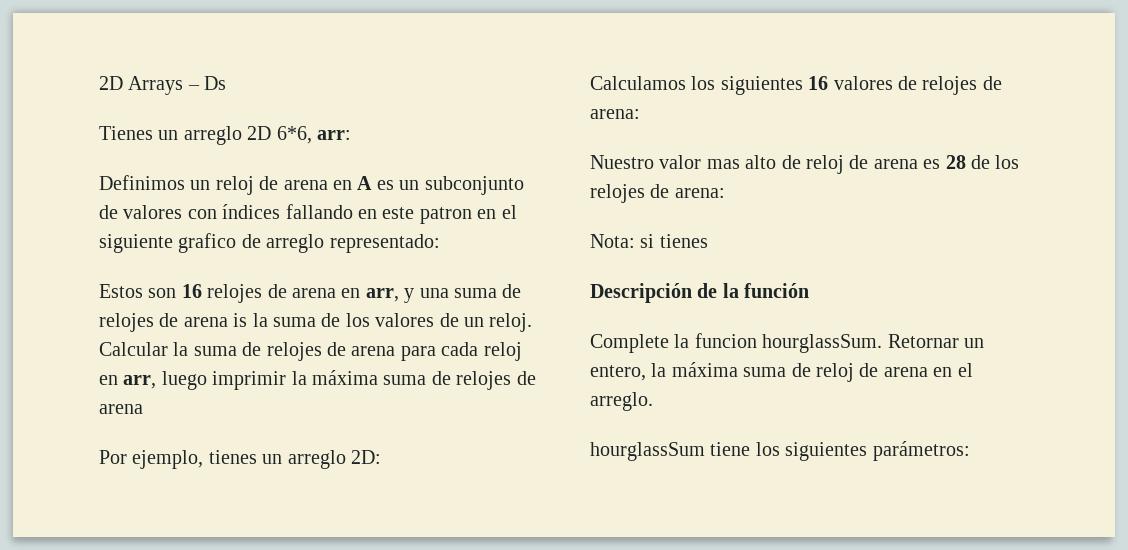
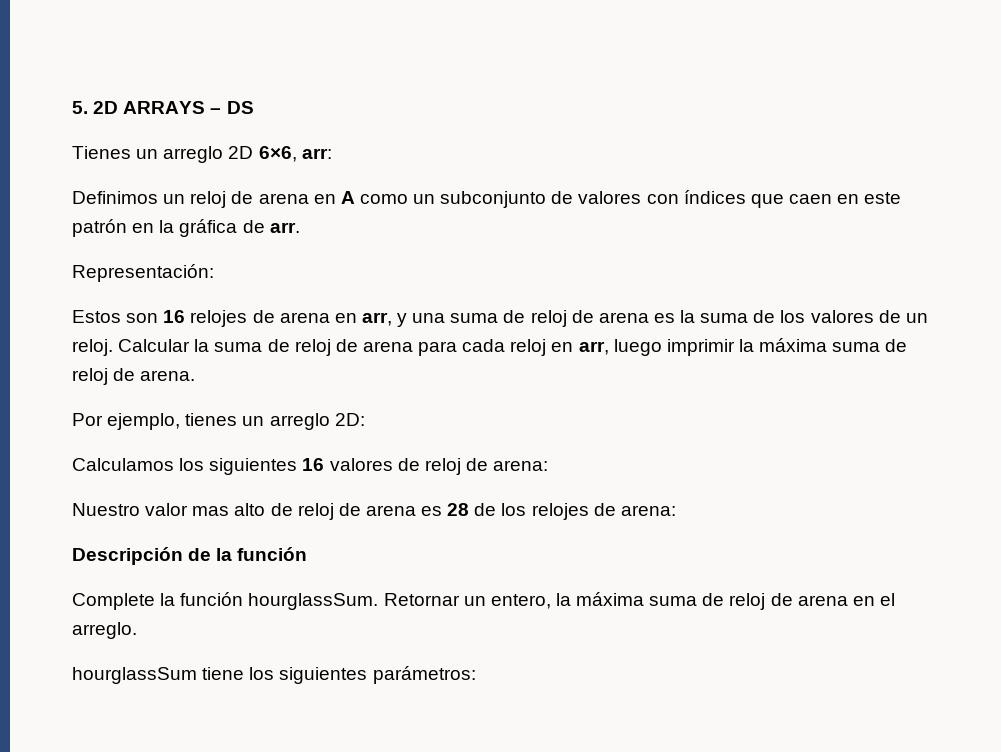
- 2D Arrays – Ds
+ 5. 2D ARRAYS – DS
- Tienes un arreglo 2D 6*6, arr:
+ Tienes un arreglo 2D 6×6, arr:
- Definimos un reloj de arena en A es un subconjunto de valores con índices fallando en este patron en el siguiente grafico de arreglo representado:
+ Definimos un reloj de arena en A como un subconjunto de valores con índices que caen en este patrón en la gráfica de arr.
+ Representación:
- Estos son 16 relojes de arena en arr, y una suma de relojes de arena is la suma de los valores de un reloj.
+ Estos son 16 relojes de arena en arr, y una suma de reloj de arena es la suma de los valores de un reloj.
- Calcular la suma de relojes de arena para cada reloj en arr, luego imprimir la máxima suma de relojes de arena
+ Calcular la suma de reloj de arena para cada reloj en arr, luego imprimir la máxima suma de reloj de arena.
- Calculamos los siguientes 16 valores de relojes de arena:
+ Calculamos los siguientes 16 valores de reloj de arena:
- Nota: si tienes
- Complete la funcion hourglassSum.
+ Complete la función hourglassSum.

